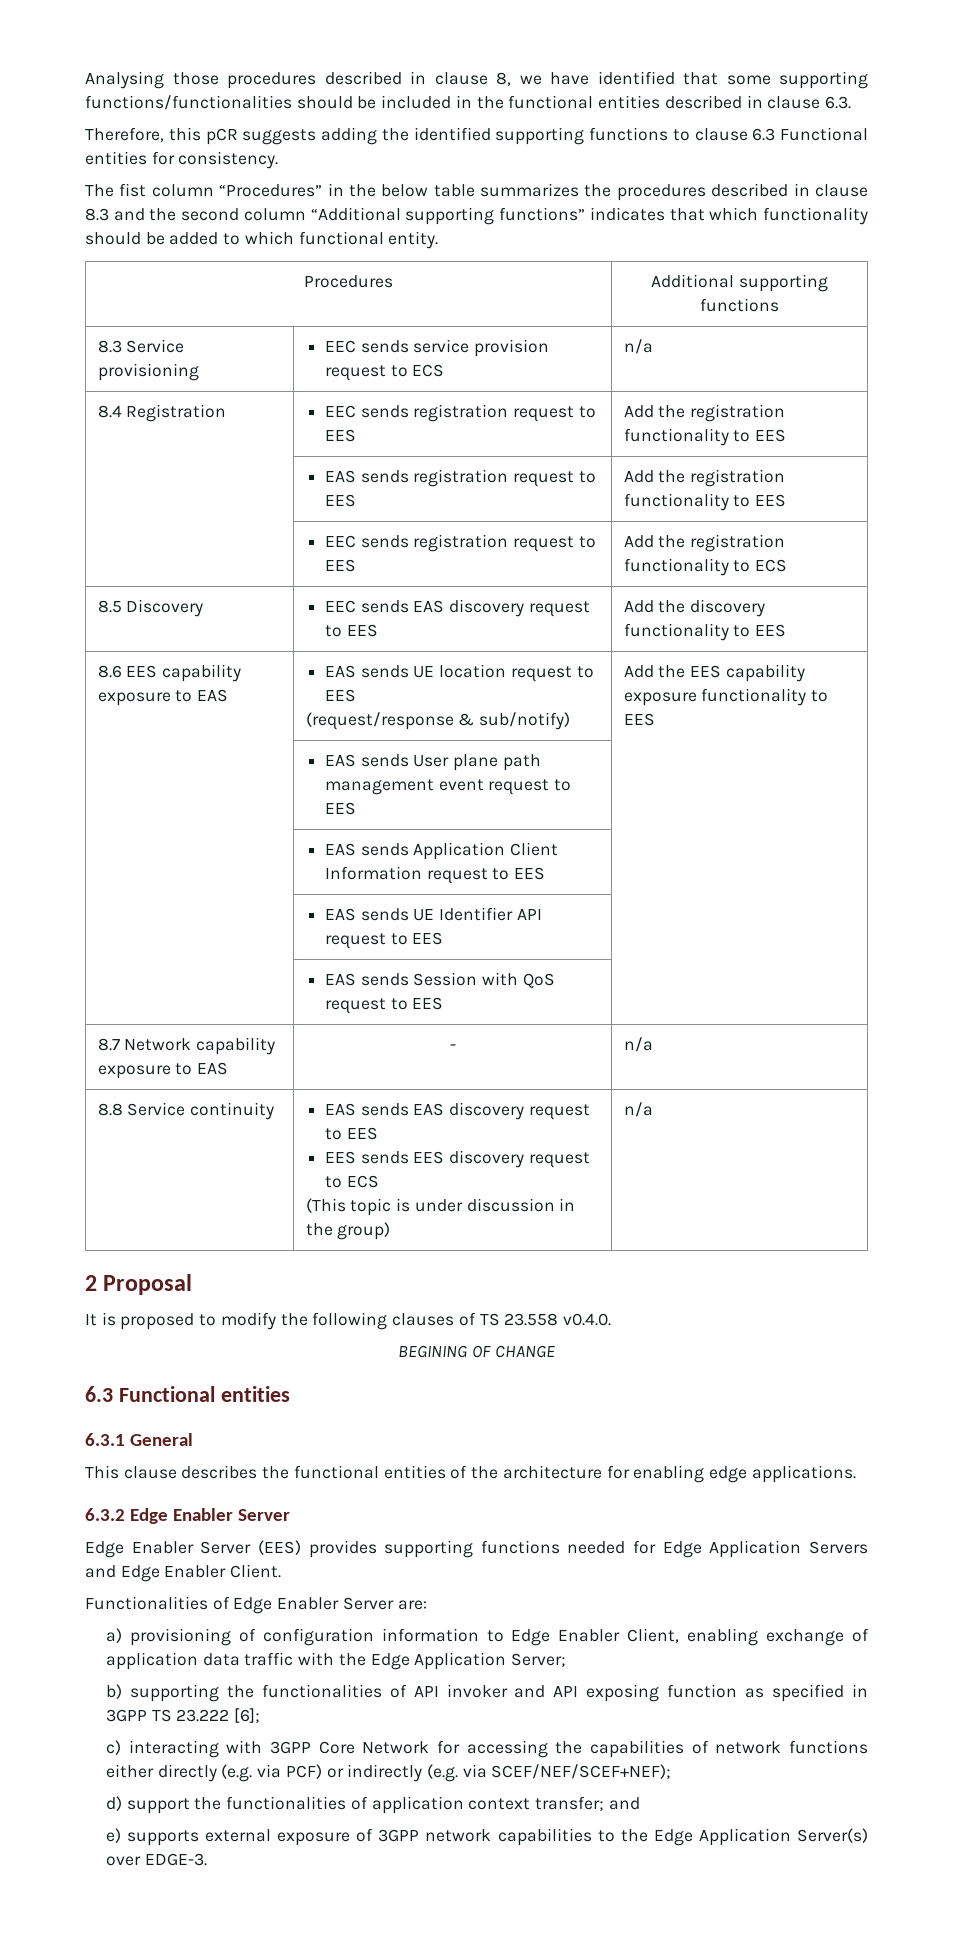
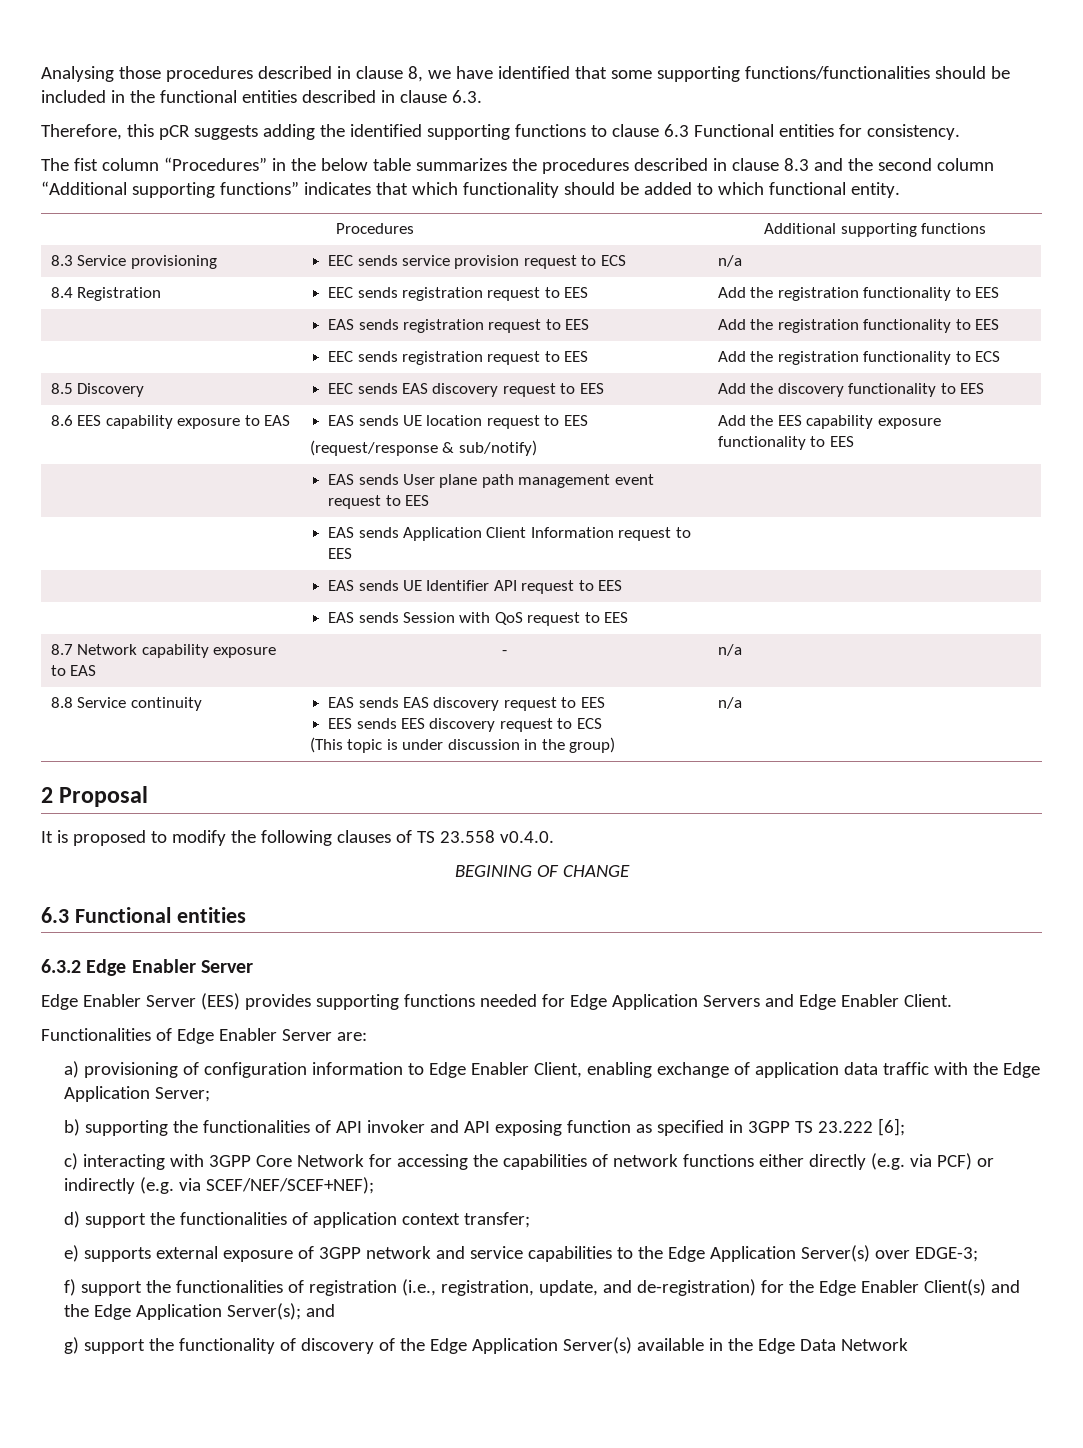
- 6.3.1 General
- This clause describes the functional entities of the architecture for enabling edge applications.
- d) support the functionalities of application context transfer; and
+ d) support the functionalities of application context transfer;
- e) supports external exposure of 3GPP network capabilities to the Edge Application Server(s) over EDGE-3.
+ e) supports external exposure of 3GPP network and service capabilities to the Edge Application Server(s) over EDGE-3;
+ f) support the functionalities of registration (i.e., registration, update, and de-registration) for the Edge Enabler Client(s) and the Edge Application Server(s); and
+ g) support the functionality of discovery of the Edge Application Server(s) available in the Edge Data Network

